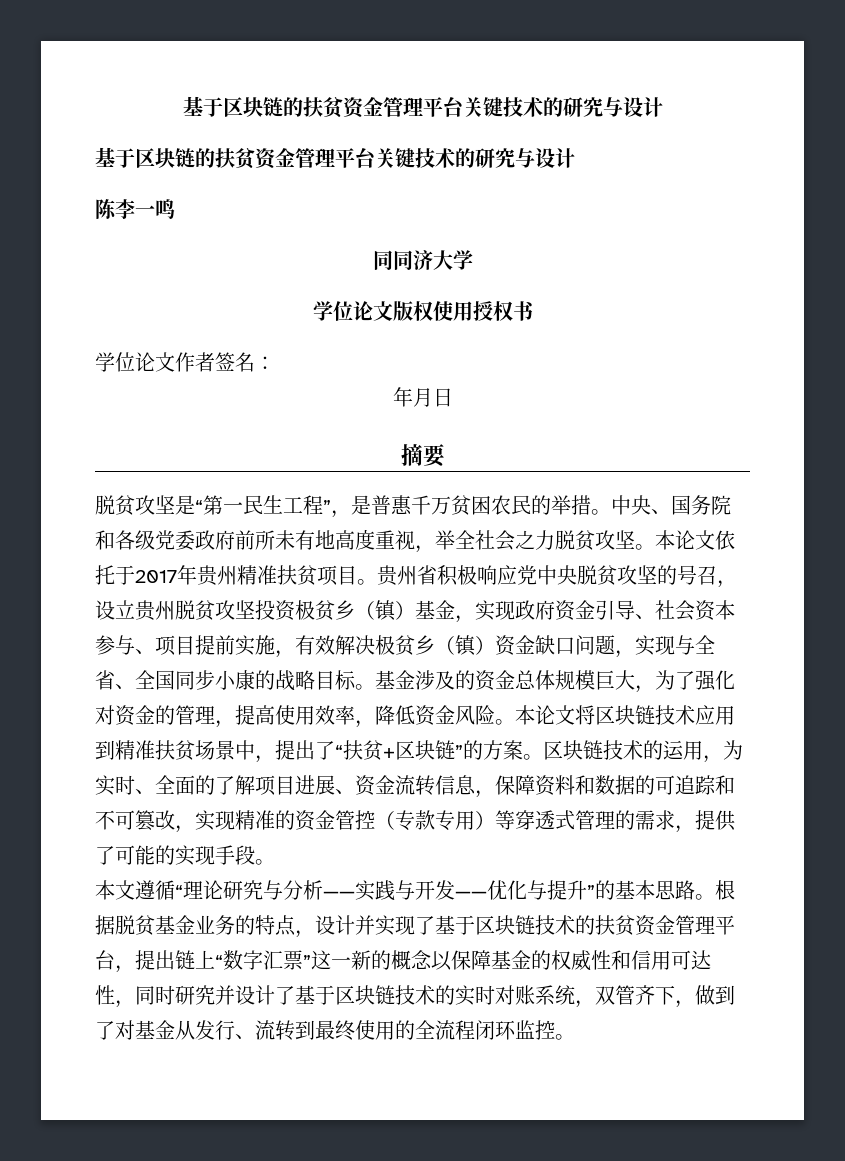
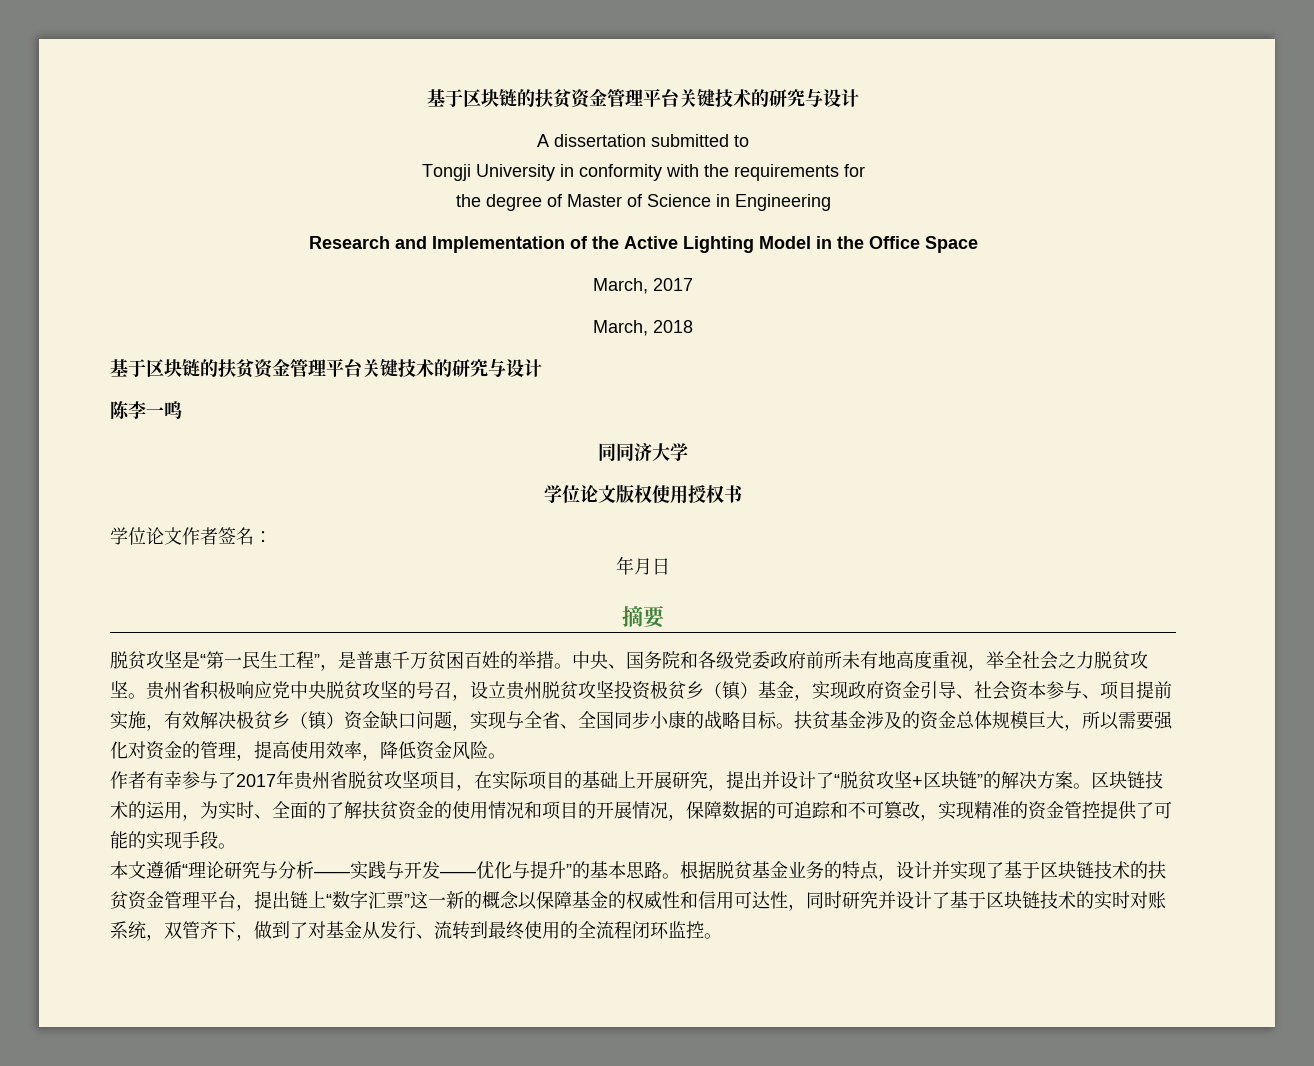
+ A dissertation submitted to
+ Tongji University in conformity with the requirements for
+ the degree of Master of Science in Engineering
+ Research and Implementation of the Active Lighting Model in the Office Space
+ March, 2017
+ March, 2018
- 脱贫攻坚是“第一民生工程”，是普惠千万贫困农民的举措。
+ 脱贫攻坚是“第一民生工程”，是普惠千万贫困百姓的举措。
- 本论文依托于2017年贵州精准扶贫项目。
- 基金涉及的资金总体规模巨大，为了强化对资金的管理，提高使用效率，降低资金风险。本论文将区块链技术应用到精准扶贫场景中，提出了“扶贫+区块链”的方案。
+ 扶贫基金涉及的资金总体规模巨大，所以需要强化对资金的管理，提高使用效率，降低资金风险。
+ 作者有幸参与了2017年贵州省脱贫攻坚项目，在实际项目的基础上开展研究，提出并设计了“脱贫攻坚+区块链”的解决方案。
- 区块链技术的运用，为实时、全面的了解项目进展、资金流转信息，保障资料和数据的可追踪和不可篡改，实现精准的资金管控（专款专用）等穿透式管理的需求，提供了可能的实现手段。
+ 区块链技术的运用，为实时、全面的了解扶贫资金的使用情况和项目的开展情况，保障数据的可追踪和不可篡改，实现精准的资金管控提供了可能的实现手段。

